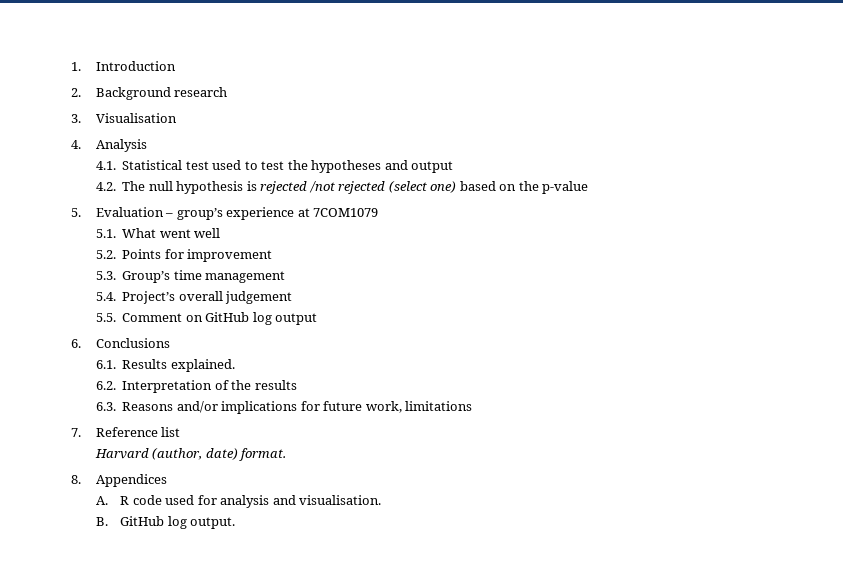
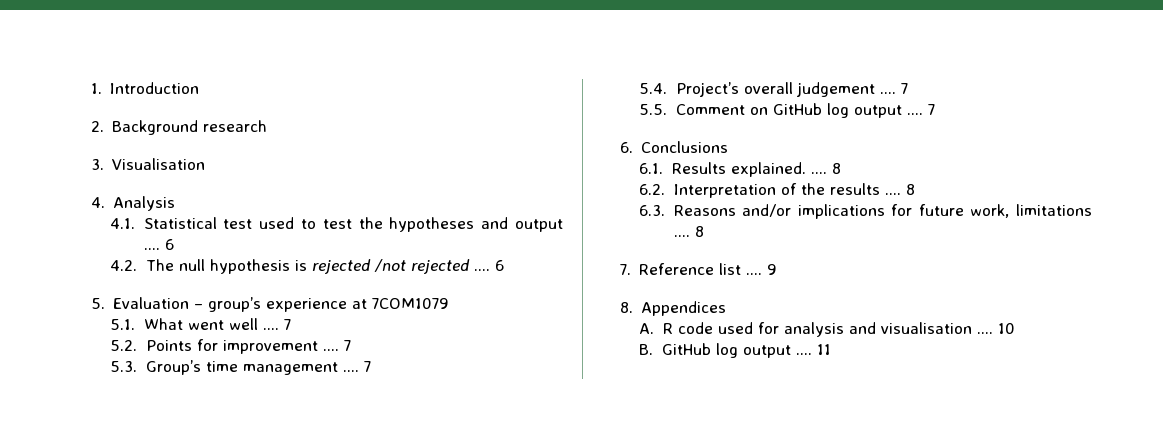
- 4.1. Statistical test used to test the hypotheses and output
+ 4.1. Statistical test used to test the hypotheses and output .... 6
- 4.2. The null hypothesis is rejected /not rejected (select one) based on the p-value
+ 4.2. The null hypothesis is rejected /not rejected .... 6
- 5.1. What went well
+ 5.1. What went well .... 7
- 5.2. Points for improvement
+ 5.2. Points for improvement .... 7
- 5.3. Group’s time management
+ 5.3. Group’s time management .... 7
- 5.4. Project’s overall judgement
+ 5.4. Project’s overall judgement .... 7
- 5.5. Comment on GitHub log output
+ 5.5. Comment on GitHub log output .... 7
- 6.1. Results explained.
+ 6.1. Results explained. .... 8
- 6.2. Interpretation of the results
+ 6.2. Interpretation of the results .... 8
- 6.3. Reasons and/or implications for future work, limitations
+ 6.3. Reasons and/or implications for future work, limitations .... 8
- 7. Reference list
- Harvard (author, date) format.
+ 7. Reference list .... 9
- A. R code used for analysis and visualisation.
+ A. R code used for analysis and visualisation .... 10
- B. GitHub log output.
+ B. GitHub log output .... 11

